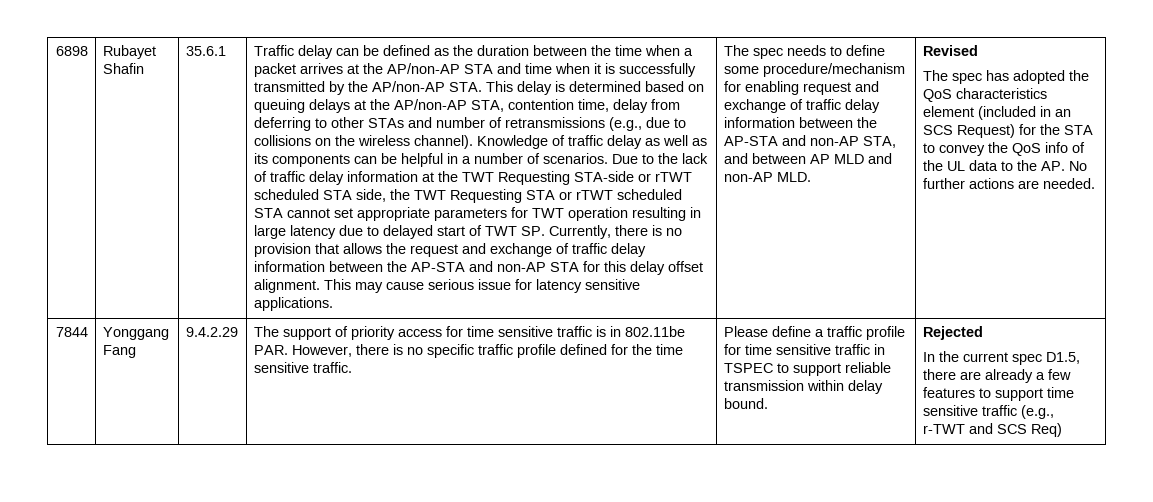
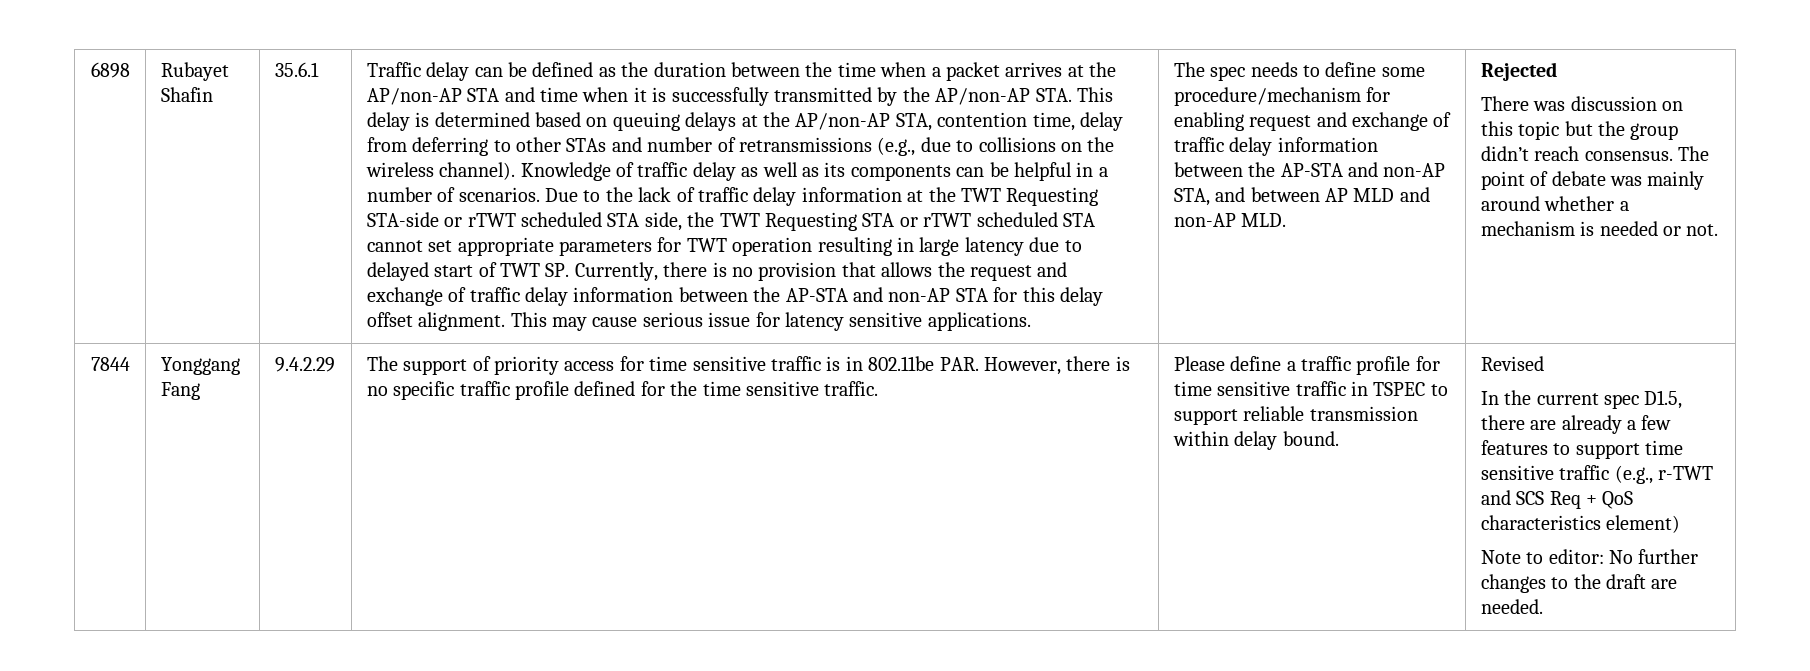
- Revised
- The spec has adopted the QoS characteristics element (included in an SCS Request) for the STA to convey the QoS info of the UL data to the AP. No further actions are needed.
+ Rejected
+ There was discussion on this topic but the group didn’t reach consensus. The point of debate was mainly around whether a mechanism is needed or not.
- Rejected
+ Revised
- In the current spec D1.5, there are already a few features to support time sensitive traffic (e.g., r-TWT and SCS Req)
+ In the current spec D1.5, there are already a few features to support time sensitive traffic (e.g., r-TWT and SCS Req + QoS characteristics element)
+ Note to editor: No further changes to the draft are needed.

